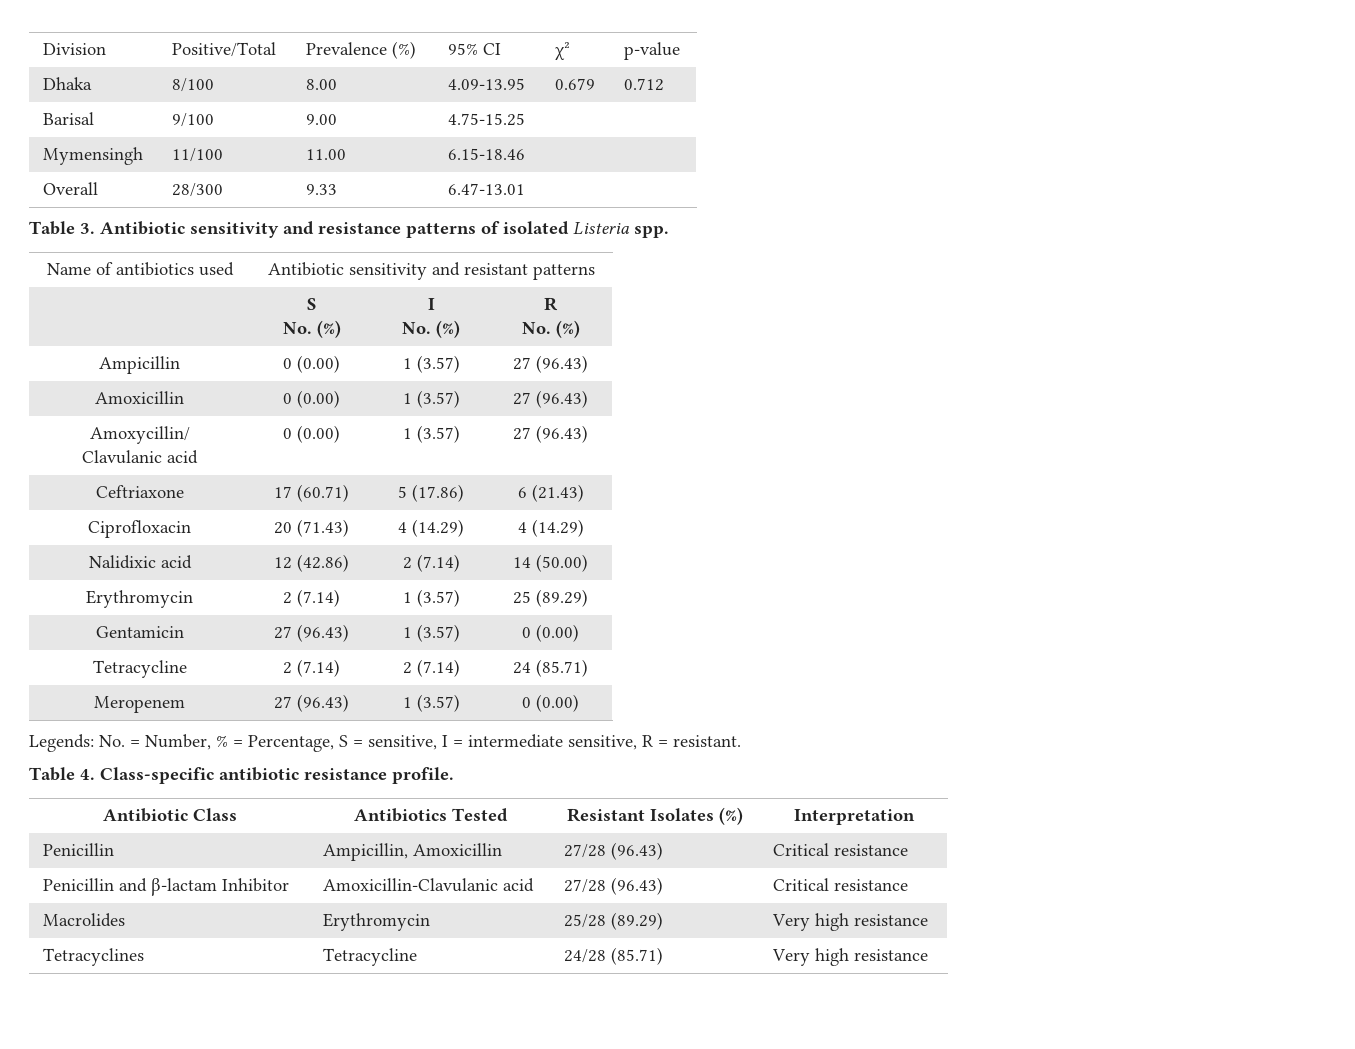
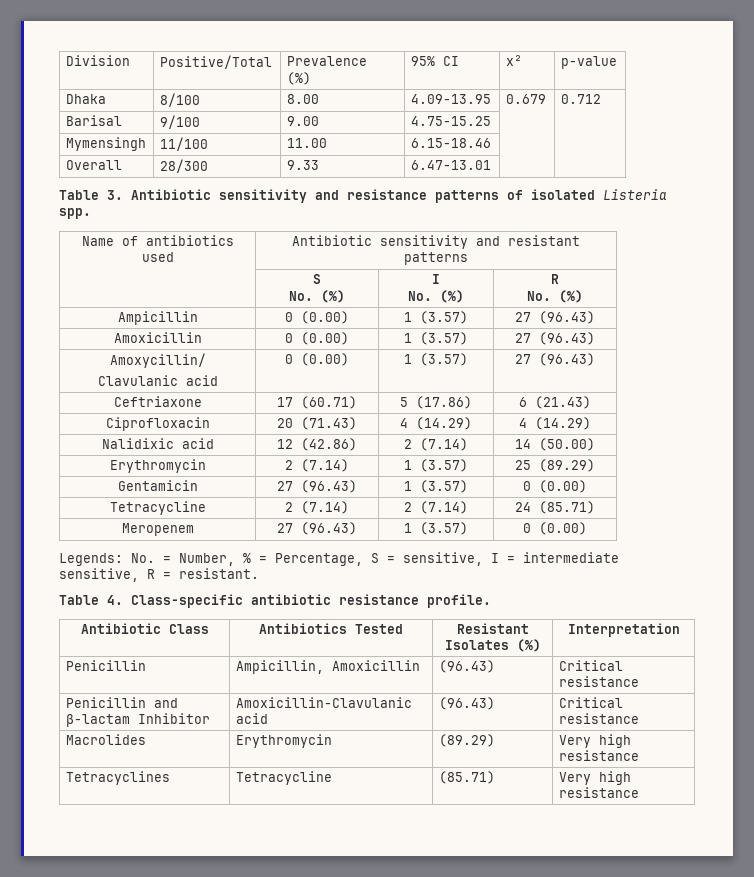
- Penicillin | Ampicillin, Amoxicillin | 27/28 (96.43) | Critical resistance
+ Penicillin | Ampicillin, Amoxicillin | (96.43) | Critical resistance
- Penicillin and β-lactam Inhibitor | Amoxicillin-Clavulanic acid | 27/28 (96.43) | Critical resistance
+ Penicillin and β-lactam Inhibitor | Amoxicillin-Clavulanic acid | (96.43) | Critical resistance
- Macrolides | Erythromycin | 25/28 (89.29) | Very high resistance
+ Macrolides | Erythromycin | (89.29) | Very high resistance
- Tetracyclines | Tetracycline | 24/28 (85.71) | Very high resistance
+ Tetracyclines | Tetracycline | (85.71) | Very high resistance

